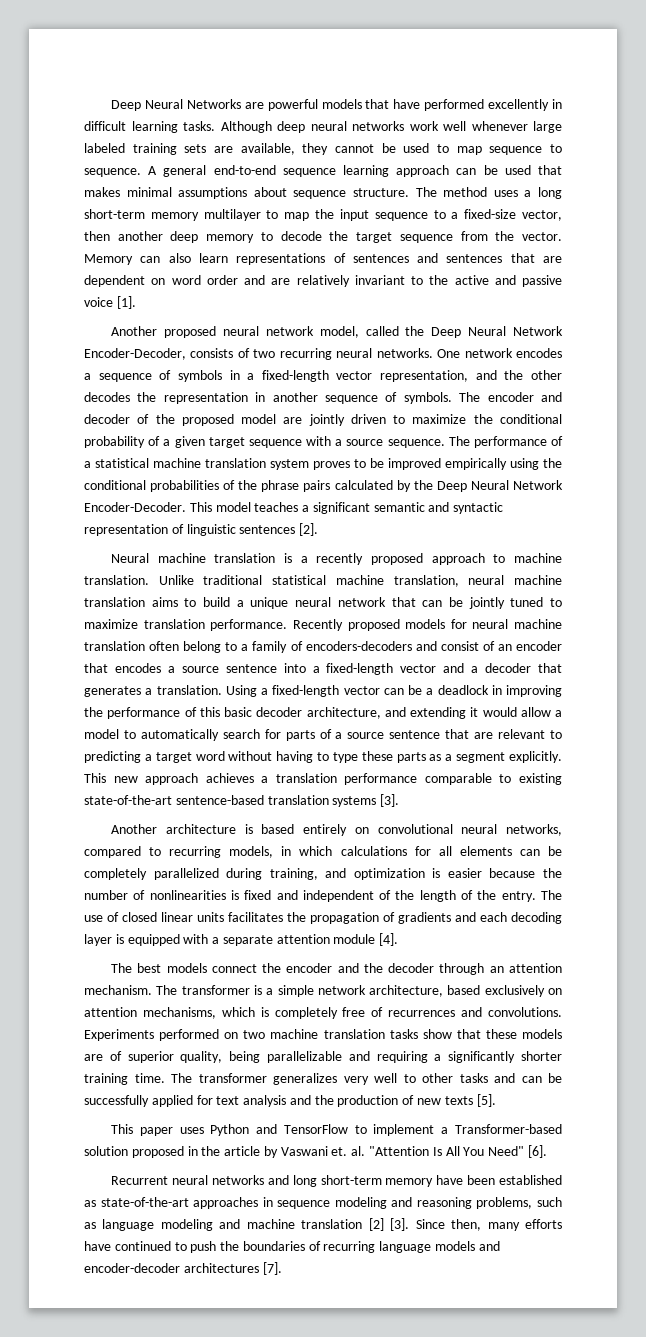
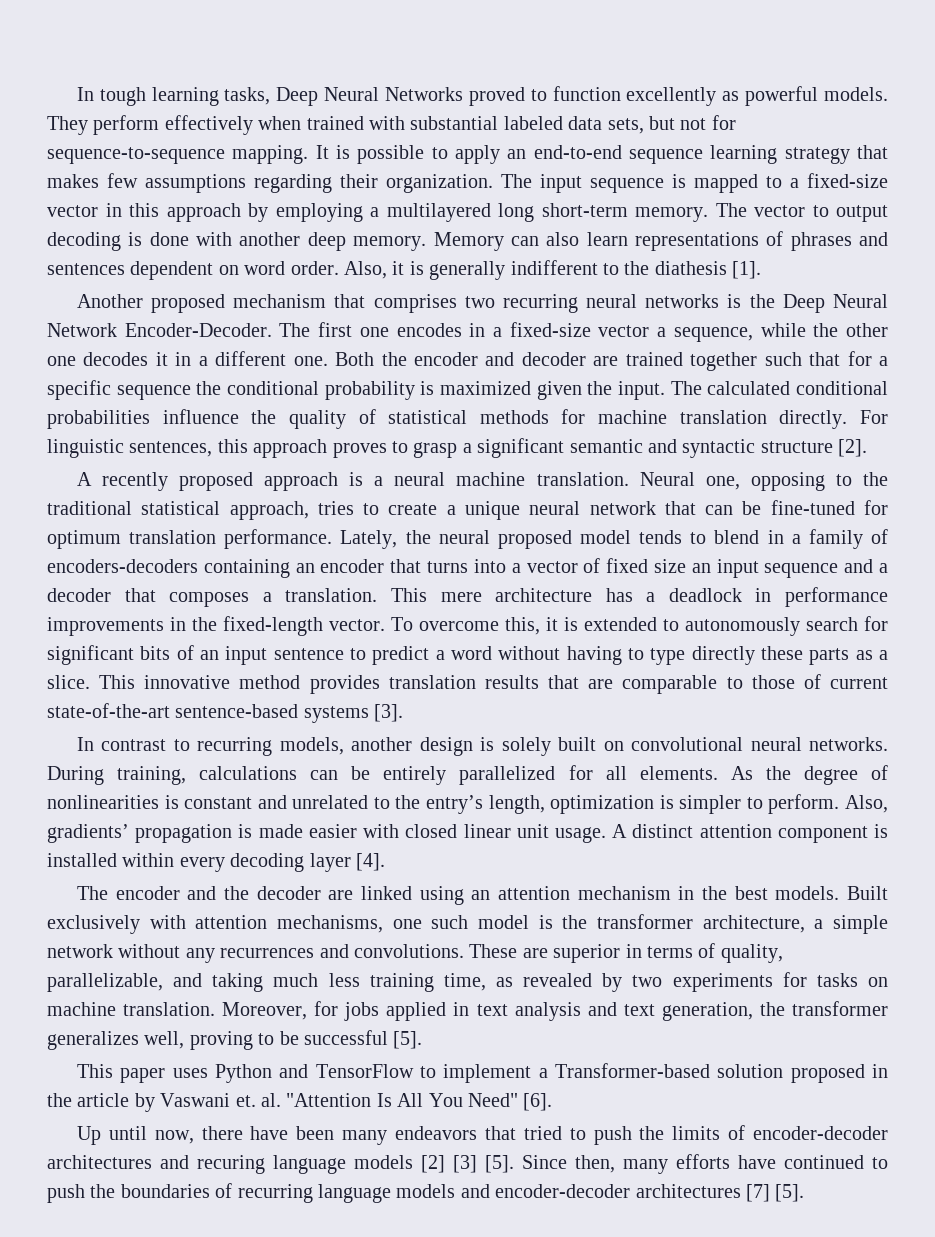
- Deep Neural Networks are powerful models that have performed excellently in difficult learning tasks. Although deep neural networks work well whenever large labeled training sets are available, they cannot be used to map sequence to sequence. A general end-to-end sequence learning approach can be used that makes minimal assumptions about sequence structure. The method uses a long short-term memory multilayer to map the input sequence to a fixed-size vector, then another deep memory to decode the target sequence from the vector.
+ In tough learning tasks, Deep Neural Networks proved to function excellently as powerful models. They perform effectively when trained with substantial labeled data sets, but not for sequence-to-sequence mapping. It is possible to apply an end-to-end sequence learning strategy that makes few assumptions regarding their organization. The input sequence is mapped to a fixed-size vector in this approach by employing a multilayered long short-term memory. The vector to output decoding is done with another deep memory.
- Memory can also learn representations of sentences and sentences that are dependent on word order and are relatively invariant to the active and passive voice [1].
- Another proposed neural network model, called the Deep Neural Network Encoder-Decoder, consists of two recurring neural networks. One network encodes a sequence of symbols in a fixed-length vector representation, and the other decodes the representation in another sequence of symbols. The encoder and decoder of the proposed model are jointly driven to maximize the conditional probability of a given target sequence with a source sequence. The performance of a statistical machine translation system proves to be improved empirically using the conditional probabilities of the phrase pairs calculated by the Deep Neural Network Encoder-Decoder.
+ Memory can also learn representations of phrases and sentences dependent on word order. Also, it is generally indifferent to the diathesis [1].
+ Another proposed mechanism that comprises two recurring neural networks is the Deep Neural Network Encoder-Decoder.
- This model teaches a significant semantic and syntactic representation of linguistic sentences [2].
- Neural machine translation is a recently proposed approach to machine translation. Unlike traditional statistical machine translation, neural machine translation aims to build a unique neural network that can be jointly tuned to maximize translation performance. Recently proposed models for neural machine translation often belong to a family of encoders-decoders and consist of an encoder that encodes a source sentence into a fixed-length vector and a decoder that generates a translation.
+ The first one encodes in a fixed-size vector a sequence, while the other one decodes it in a different one. Both the encoder and decoder are trained together such that for a specific sequence the conditional probability is maximized given the input. The calculated conditional probabilities influence the quality of statistical methods for machine translation directly. For linguistic sentences, this approach proves to grasp a significant semantic and syntactic structure [2].
+ A recently proposed approach is a neural machine translation. Neural one, opposing to the traditional statistical approach, tries to create a unique neural network that can be fine-tuned for optimum translation performance. Lately, the neural proposed model tends to blend in a family of encoders-decoders containing an encoder that turns into a vector of fixed size an input sequence and a decoder that composes a translation.
- Using a fixed-length vector can be a deadlock in improving the performance of this basic decoder architecture, and extending it would allow a model to automatically search for parts of a source sentence that are relevant to predicting a target word without having to type these parts as a segment explicitly. This new approach achieves a translation performance comparable to existing state-of-the-art sentence-based translation systems [3].
+ This mere architecture has a deadlock in performance improvements in the fixed-length vector. To overcome this, it is extended to autonomously search for significant bits of an input sentence to predict a word without having to type directly these parts as a slice. This innovative method provides translation results that are comparable to those of current state-of-the-art sentence-based systems [3].
- Another architecture is based entirely on convolutional neural networks, compared to recurring models, in which calculations for all elements can be completely parallelized during training, and optimization is easier because the number of nonlinearities is fixed and independent of the length of the entry. The use of closed linear units facilitates the propagation of gradients and each decoding layer is equipped with a separate attention module [4].
- The best models connect the encoder and the decoder through an attention mechanism. The transformer is a simple network architecture, based exclusively on attention mechanisms, which is completely free of recurrences and convolutions. Experiments performed on two machine translation tasks show that these models are of superior quality, being parallelizable and requiring a significantly shorter training time. The transformer generalizes very well to other tasks and can be successfully applied for text analysis and the production of new texts [5].
+ In contrast to recurring models, another design is solely built on convolutional neural networks. During training, calculations can be entirely parallelized for all elements. As the degree of nonlinearities is constant and unrelated to the entry’s length, optimization is simpler to perform. Also, gradients’ propagation is made easier with closed linear unit usage. A distinct attention component is installed within every decoding layer [4].
+ The encoder and the decoder are linked using an attention mechanism in the best models. Built exclusively with attention mechanisms, one such model is the transformer architecture, a simple network without any recurrences and convolutions. These are superior in terms of quality, parallelizable, and taking much less training time, as revealed by two experiments for tasks on machine translation. Moreover, for jobs applied in text analysis and text generation, the transformer generalizes well, proving to be successful [5].
- Recurrent neural networks and long short-term memory have been established as state-of-the-art approaches in sequence modeling and reasoning problems, such as language modeling and machine translation [2] [3].
+ Up until now, there have been many endeavors that tried to push the limits of encoder-decoder architectures and recuring language models [2] [3] [5].
- Since then, many efforts have continued to push the boundaries of recurring language models and encoder-decoder architectures [7].
+ Since then, many efforts have continued to push the boundaries of recurring language models and encoder-decoder architectures [7] [5].

